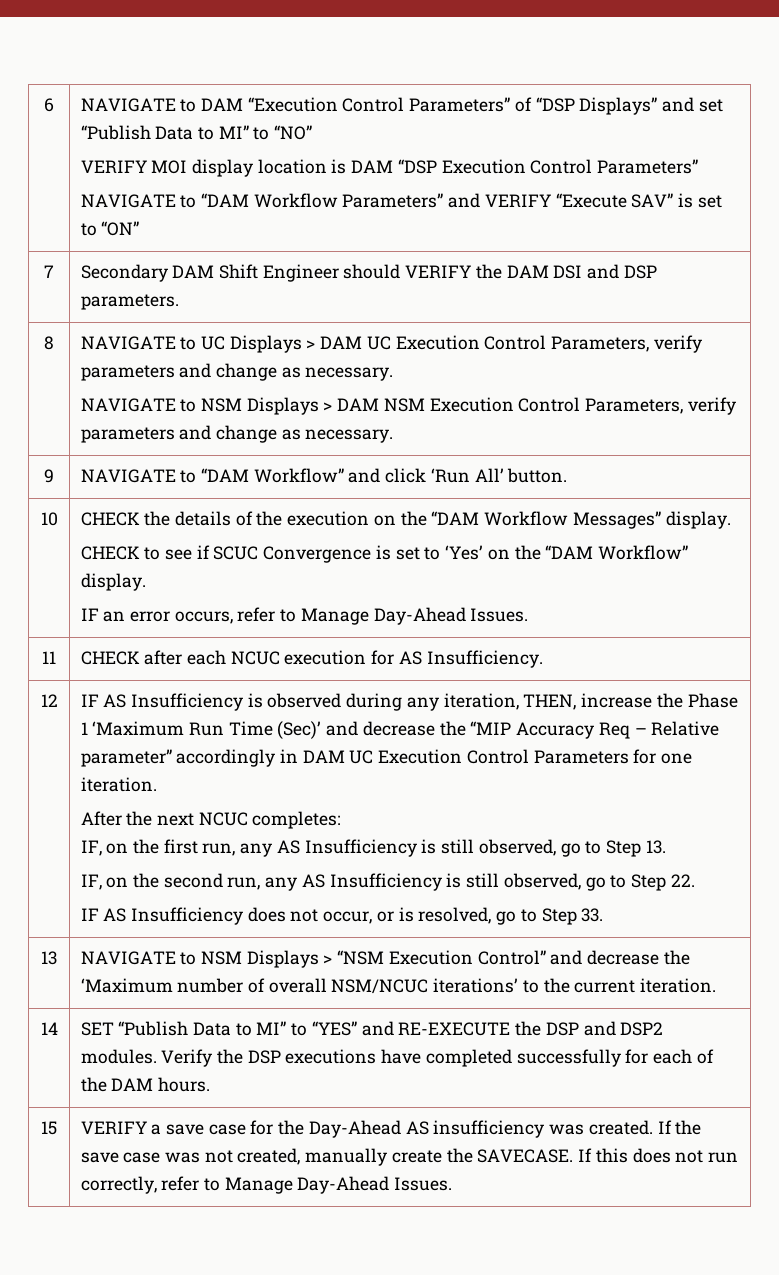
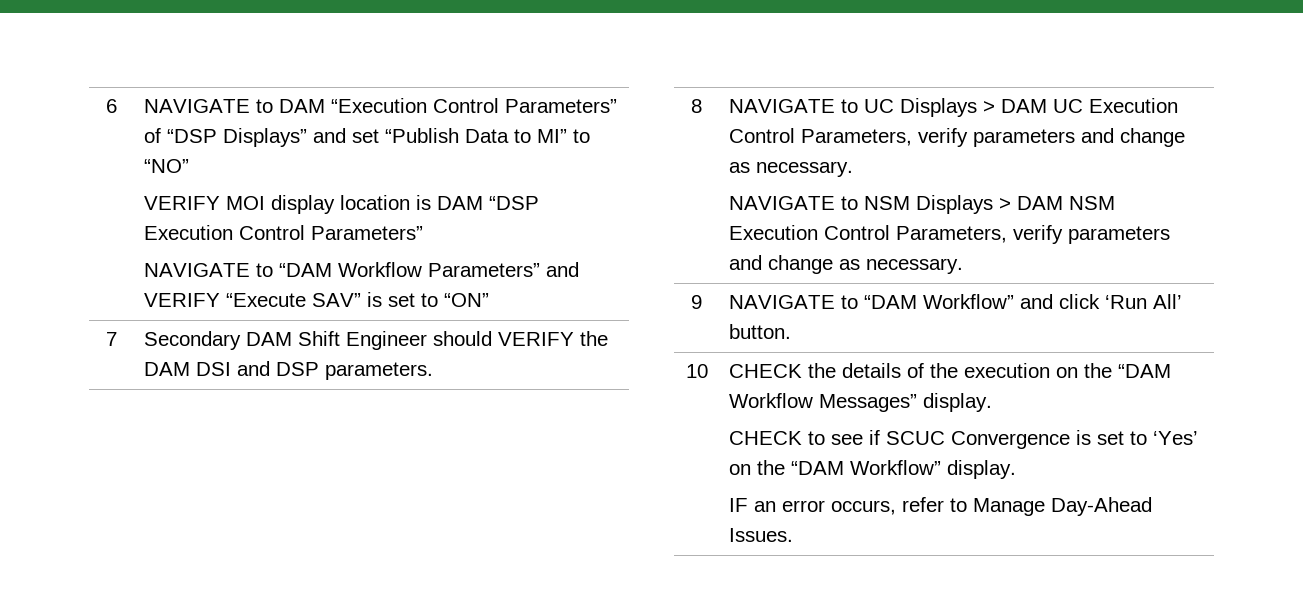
- 11 | CHECK after each NCUC execution for AS Insufficiency.
- 12 | IF AS Insufficiency is observed during any iteration, THEN, increase the Phase 1 ‘Maximum Run Time (Sec)’ and decrease the “MIP Accuracy Req – Relative parameter” accordingly in DAM UC Execution Control Parameters for one iteration.
- After the next NCUC completes:
- IF, on the first run, any AS Insufficiency is still observed, go to Step 13.
- IF, on the second run, any AS Insufficiency is still observed, go to Step 22.
- IF AS Insufficiency does not occur, or is resolved, go to Step 33.
- 13 | NAVIGATE to NSM Displays > “NSM Execution Control” and decrease the ‘Maximum number of overall NSM/NCUC iterations’ to the current iteration.
- 14 | SET “Publish Data to MI” to “YES” and RE-EXECUTE the DSP and DSP2 modules. Verify the DSP executions have completed successfully for each of the DAM hours.
- 15 | VERIFY a save case for the Day-Ahead AS insufficiency was created. If the save case was not created, manually create the SAVECASE. If this does not run correctly, refer to Manage Day-Ahead Issues.

